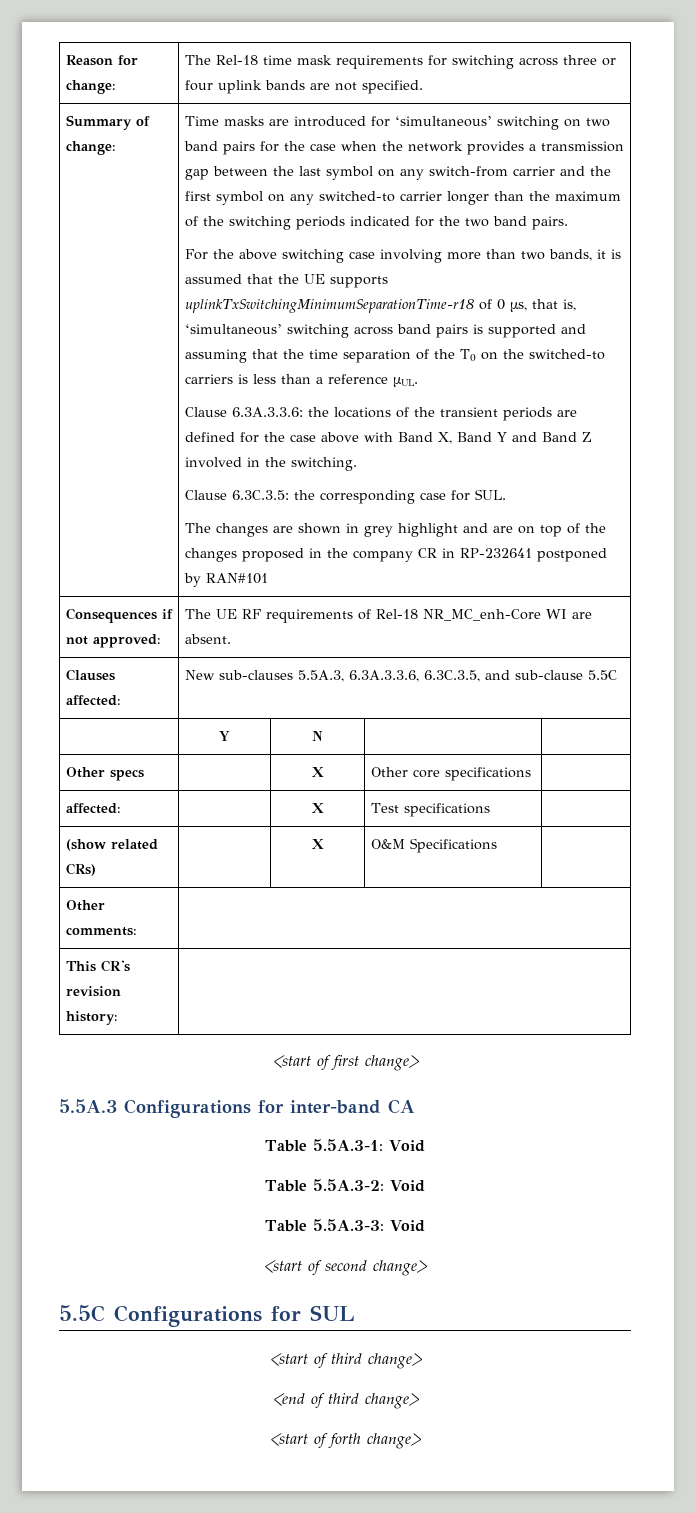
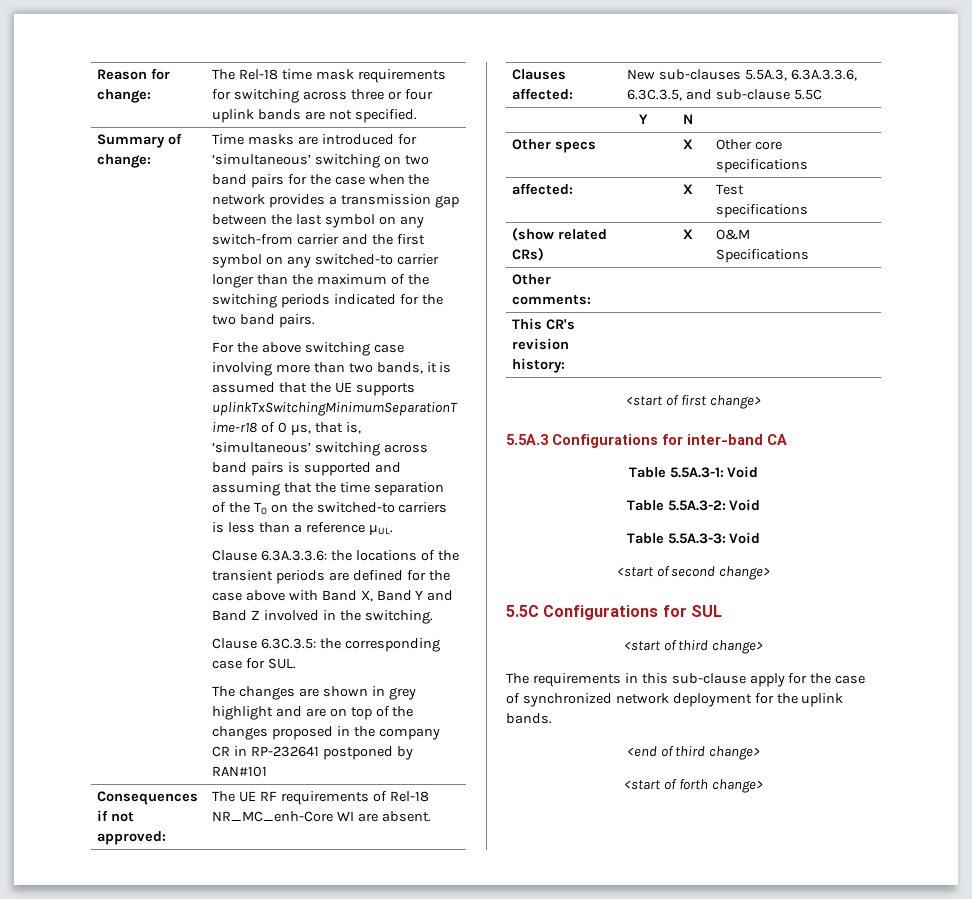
+ The requirements in this sub-clause apply for the case of synchronized network deployment for the uplink bands.

